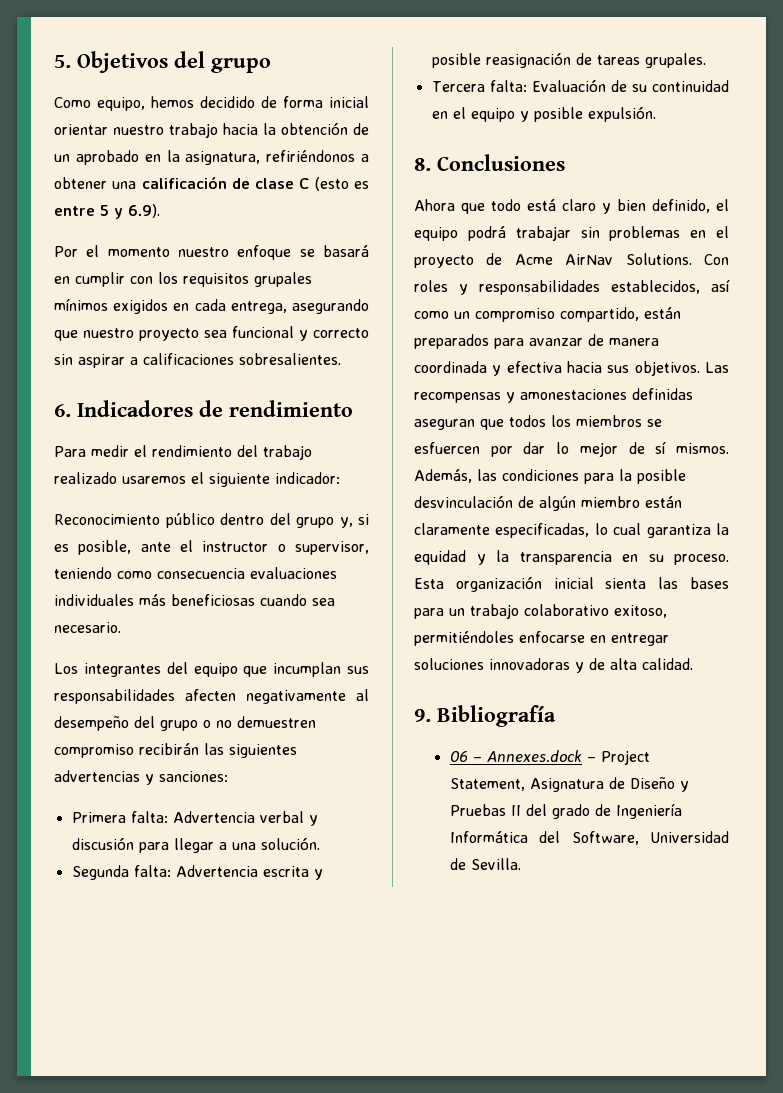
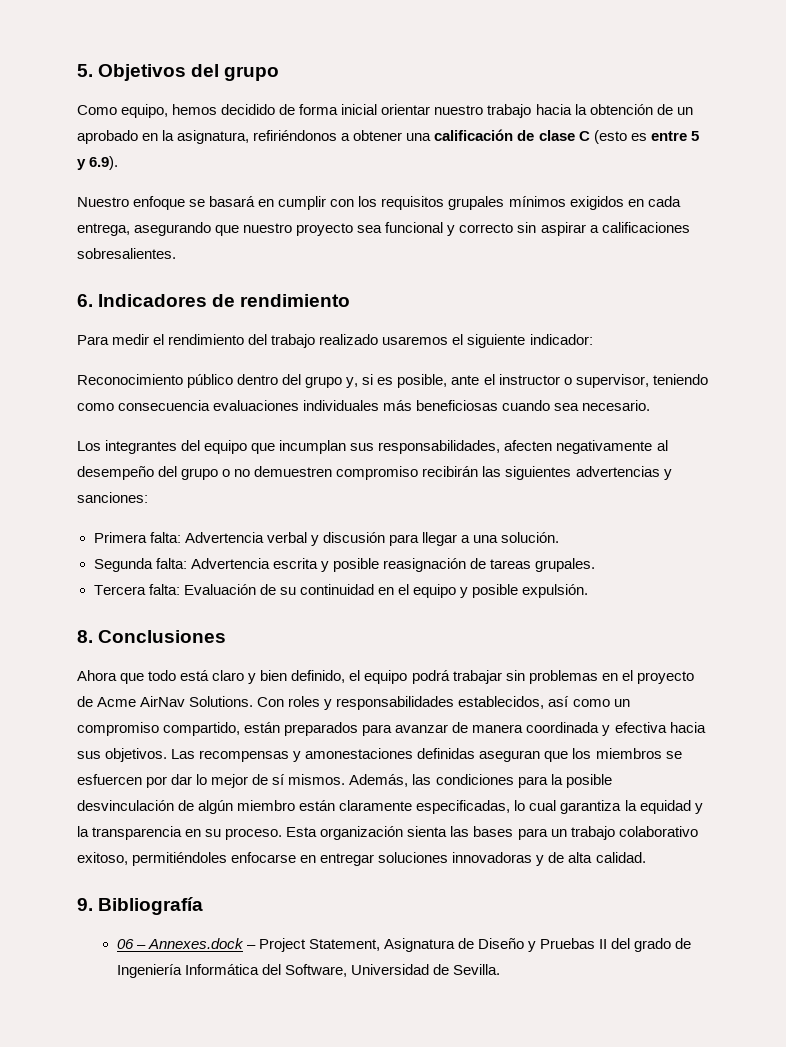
- Por el momento nuestro enfoque se basará en cumplir con los requisitos grupales mínimos exigidos en cada entrega, asegurando que nuestro proyecto sea funcional y correcto sin aspirar a calificaciones sobresalientes.
+ Nuestro enfoque se basará en cumplir con los requisitos grupales mínimos exigidos en cada entrega, asegurando que nuestro proyecto sea funcional y correcto sin aspirar a calificaciones sobresalientes.
- Los integrantes del equipo que incumplan sus responsabilidades afecten negativamente al desempeño del grupo o no demuestren compromiso recibirán las siguientes advertencias y sanciones:
+ Los integrantes del equipo que incumplan sus responsabilidades, afecten negativamente al desempeño del grupo o no demuestren compromiso recibirán las siguientes advertencias y sanciones:
- Las recompensas y amonestaciones definidas aseguran que todos los miembros se esfuercen por dar lo mejor de sí mismos.
+ Las recompensas y amonestaciones definidas aseguran que los miembros se esfuercen por dar lo mejor de sí mismos.
- Esta organización inicial sienta las bases para un trabajo colaborativo exitoso, permitiéndoles enfocarse en entregar soluciones innovadoras y de alta calidad.
+ Esta organización sienta las bases para un trabajo colaborativo exitoso, permitiéndoles enfocarse en entregar soluciones innovadoras y de alta calidad.

